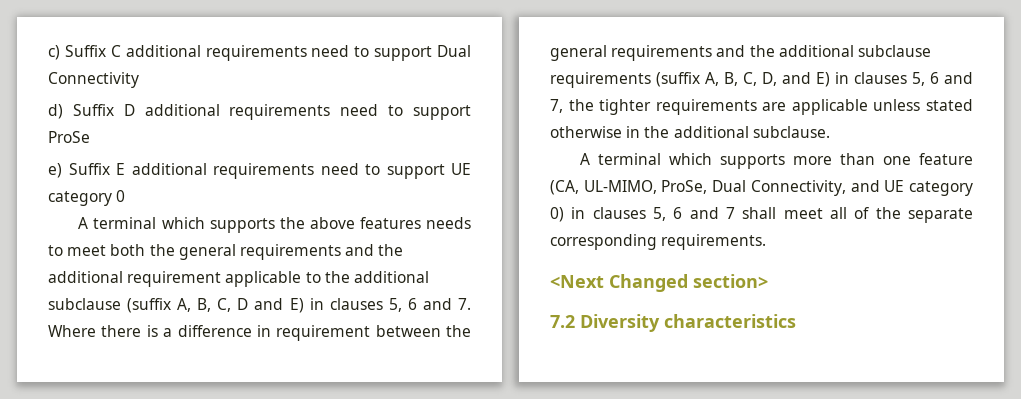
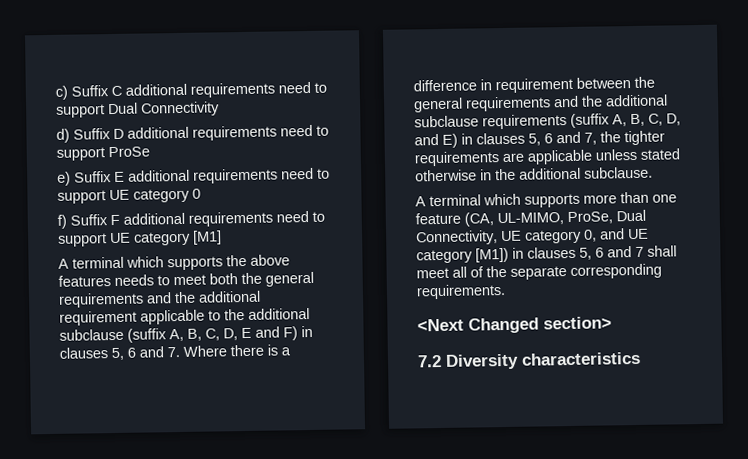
+ f) Suffix F additional requirements need to support UE category [M1]
- A terminal which supports the above features needs to meet both the general requirements and the additional requirement applicable to the additional subclause (suffix A, B, C, D and E) in clauses 5, 6 and 7. Where there is a difference in requirement between the general requirements and the additional subclause requirements (suffix A, B, C, D, and E) in clauses 5, 6 and 7, the tighter requirements are applicable unless stated otherwise in the additional subclause.
+ A terminal which supports the above features needs to meet both the general requirements and the additional requirement applicable to the additional subclause (suffix A, B, C, D, E and F) in clauses 5, 6 and 7. Where there is a difference in requirement between the general requirements and the additional subclause requirements (suffix A, B, C, D, and E) in clauses 5, 6 and 7, the tighter requirements are applicable unless stated otherwise in the additional subclause.
- A terminal which supports more than one feature (CA, UL-MIMO, ProSe, Dual Connectivity, and UE category 0) in clauses 5, 6 and 7 shall meet all of the separate corresponding requirements.
+ A terminal which supports more than one feature (CA, UL-MIMO, ProSe, Dual Connectivity, UE category 0, and UE category [M1]) in clauses 5, 6 and 7 shall meet all of the separate corresponding requirements.

